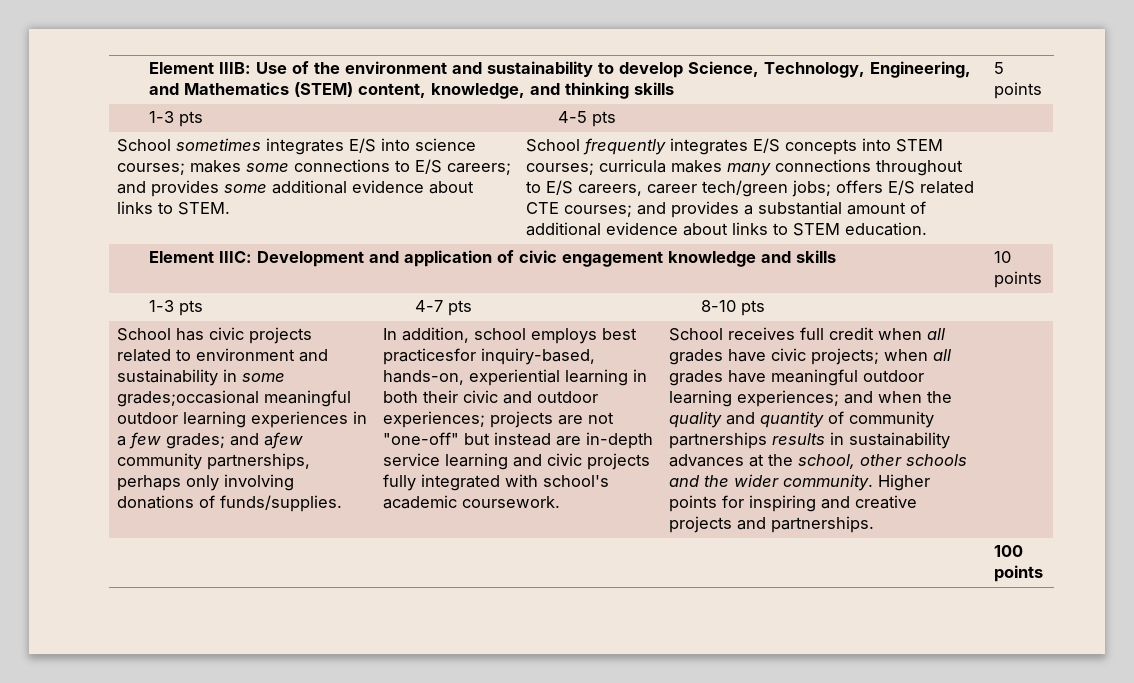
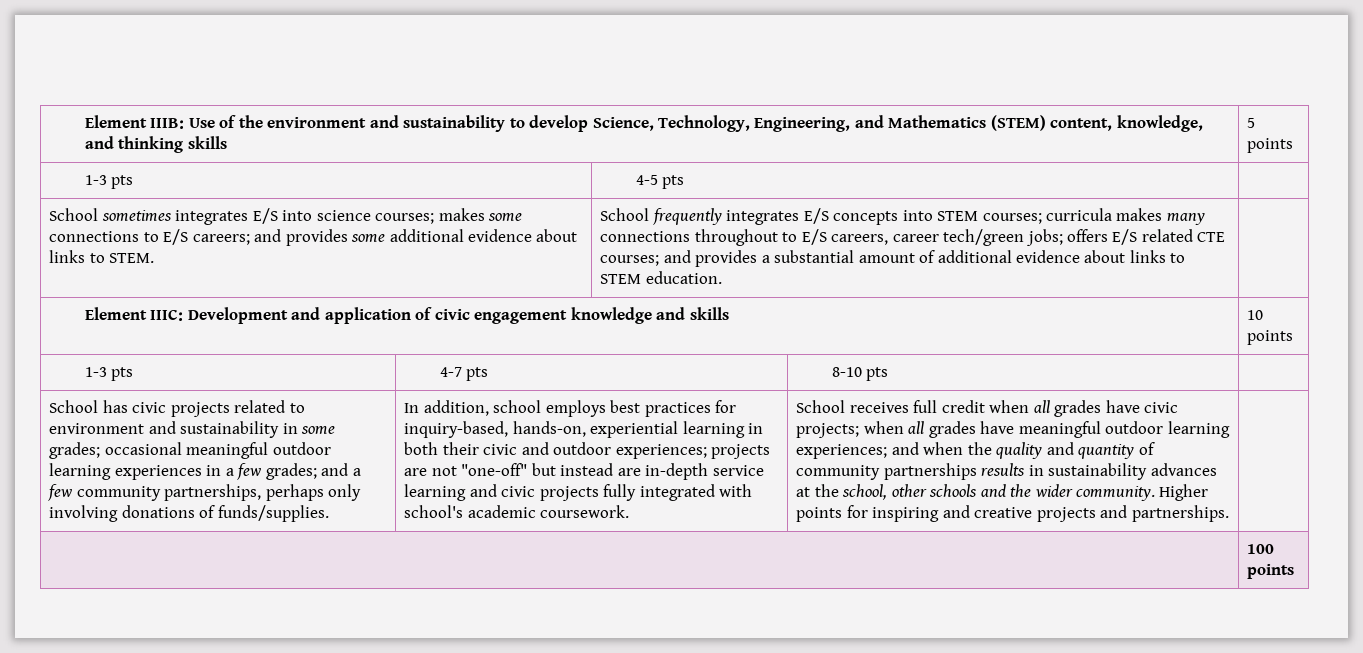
- School has civic projects related to environment and sustainability in some grades;occasional meaningful outdoor learning experiences in a few grades; and afew community partnerships, perhaps only involving donations of funds/supplies.
+ School has civic projects related to environment and sustainability in some grades; occasional meaningful outdoor learning experiences in a few grades; and a few community partnerships, perhaps only involving donations of funds/supplies.
- In addition, school employs best practicesfor inquiry-based, hands-on, experiential learning in both their civic and outdoor experiences; projects are not "one-off" but instead are in-depth service learning and civic projects fully integrated with school's academic coursework.
+ In addition, school employs best practices for inquiry-based, hands-on, experiential learning in both their civic and outdoor experiences; projects are not "one-off" but instead are in-depth service learning and civic projects fully integrated with school's academic coursework.

